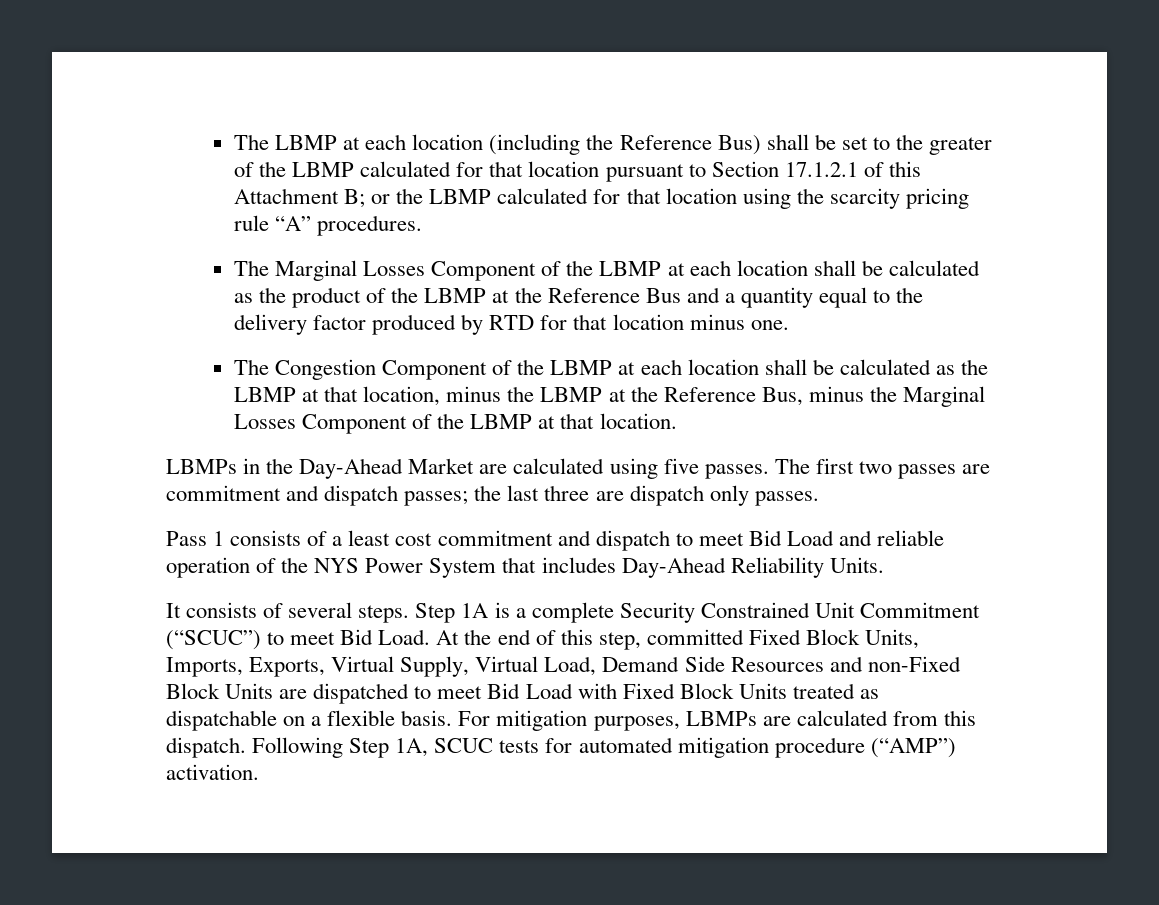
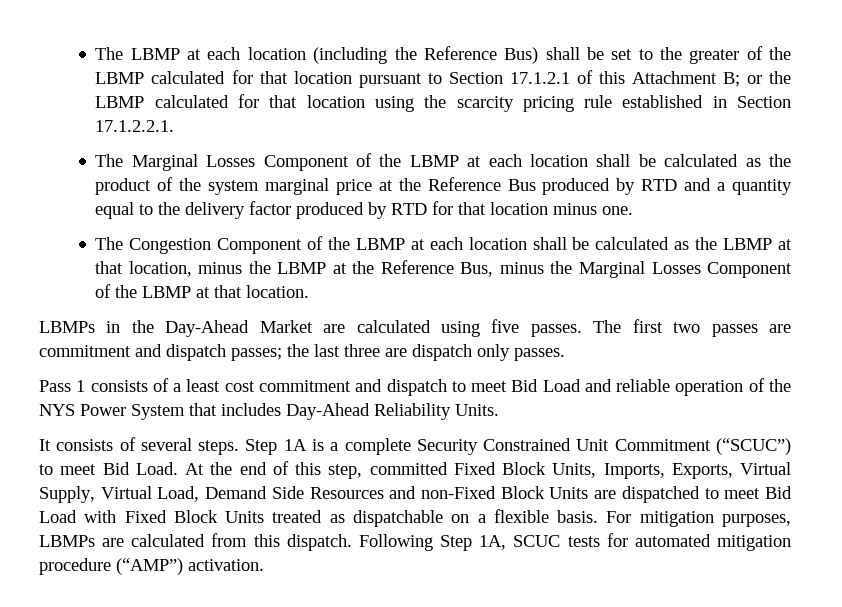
- The LBMP at each location (including the Reference Bus) shall be set to the greater of the LBMP calculated for that location pursuant to Section 17.1.2.1 of this Attachment B; or the LBMP calculated for that location using the scarcity pricing rule “A” procedures.
+ The LBMP at each location (including the Reference Bus) shall be set to the greater of the LBMP calculated for that location pursuant to Section 17.1.2.1 of this Attachment B; or the LBMP calculated for that location using the scarcity pricing rule established in Section 17.1.2.2.1.
- The Marginal Losses Component of the LBMP at each location shall be calculated as the product of the LBMP at the Reference Bus and a quantity equal to the delivery factor produced by RTD for that location minus one.
+ The Marginal Losses Component of the LBMP at each location shall be calculated as the product of the system marginal price at the Reference Bus produced by RTD and a quantity equal to the delivery factor produced by RTD for that location minus one.

